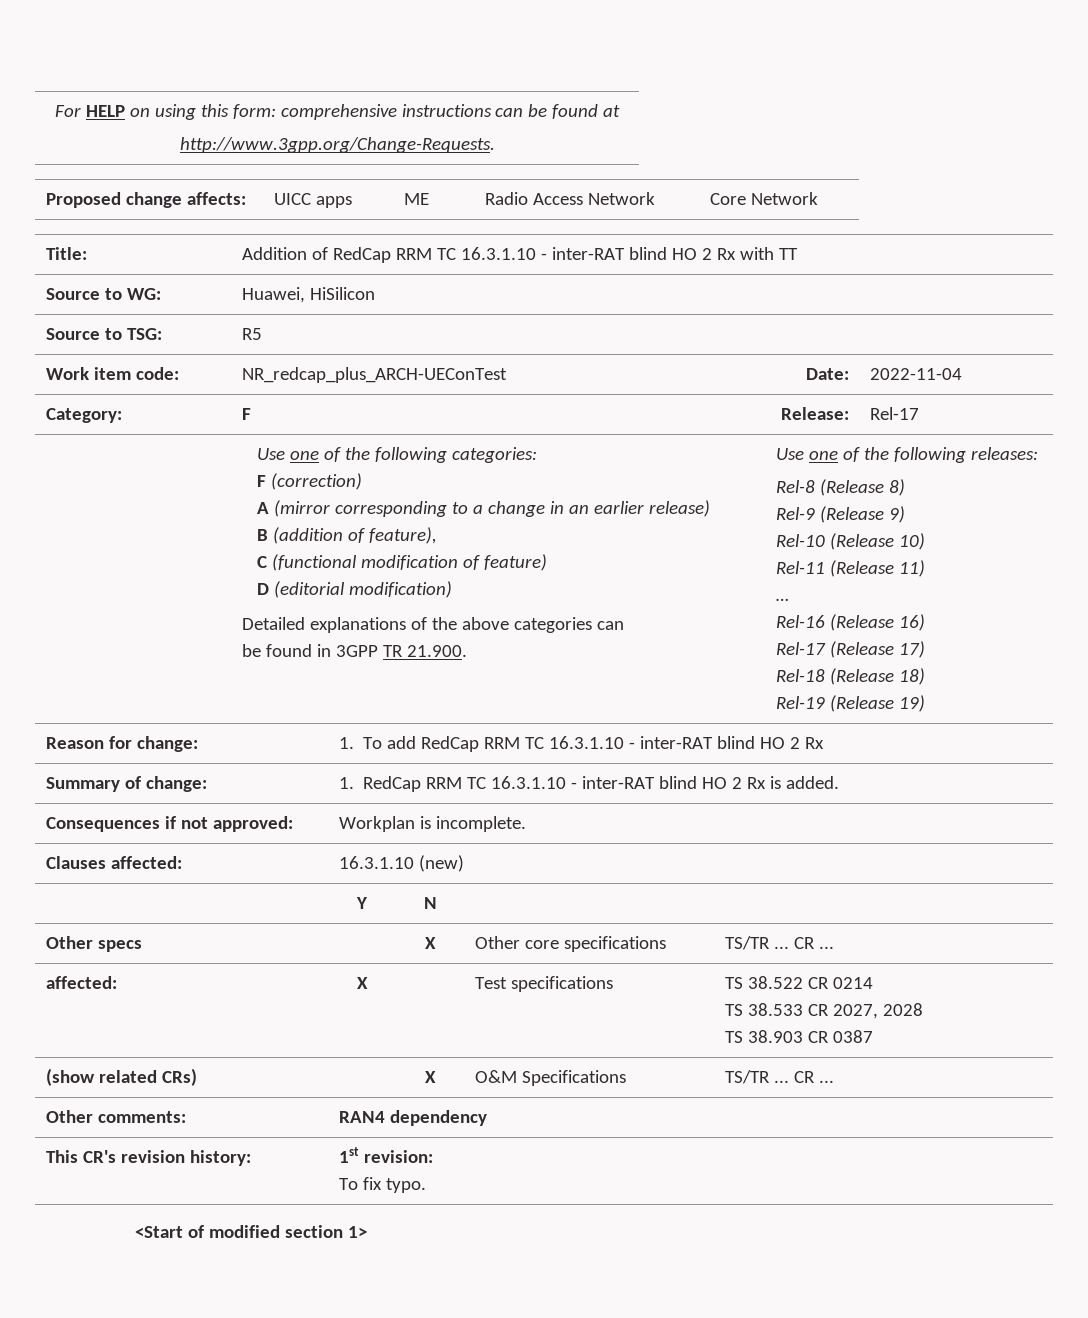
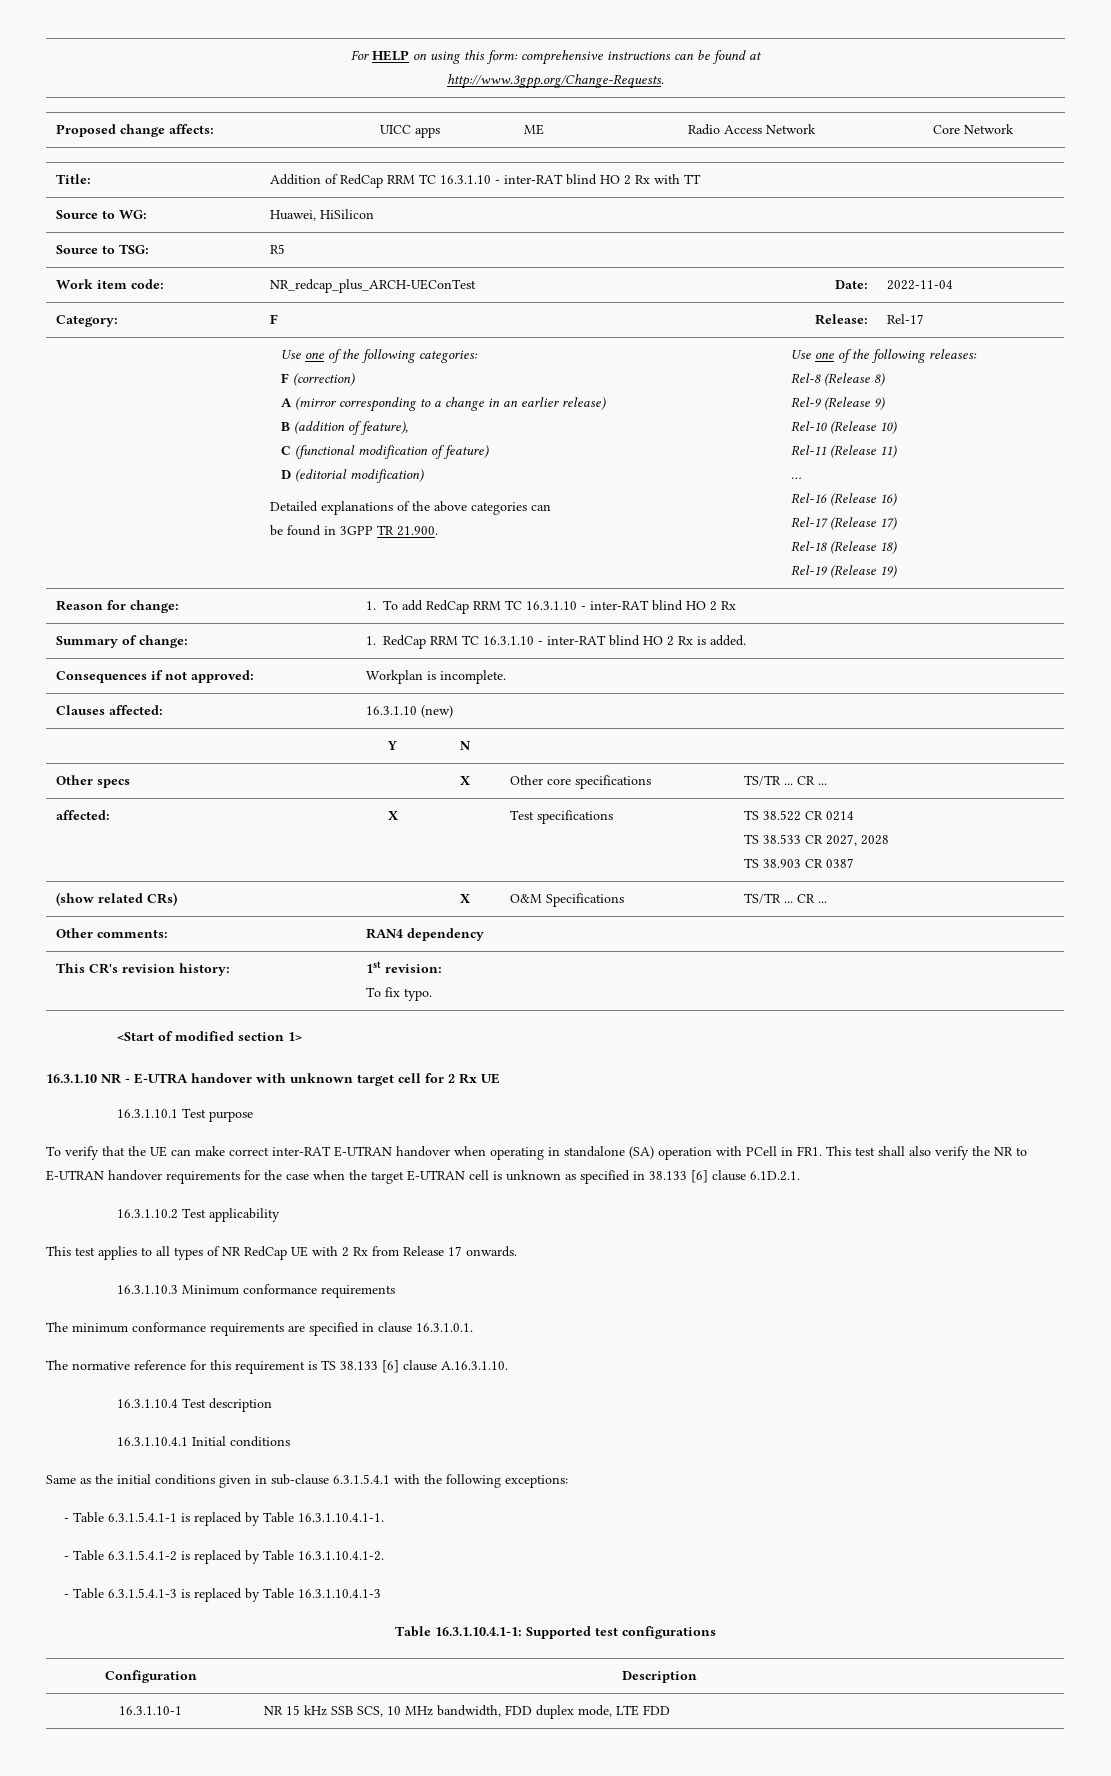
+ 16.3.1.10 NR - E-UTRA handover with unknown target cell for 2 Rx UE
+ 16.3.1.10.1 Test purpose
+ To verify that the UE can make correct inter-RAT E-UTRAN handover when operating in standalone (SA) operation with PCell in FR1. This test shall also verify the NR to E-UTRAN handover requirements for the case when the target E-UTRAN cell is unknown as specified in 38.133 [6] clause 6.1D.2.1.
+ 16.3.1.10.2 Test applicability
+ This test applies to all types of NR RedCap UE with 2 Rx from Release 17 onwards.
+ 16.3.1.10.3 Minimum conformance requirements
+ The minimum conformance requirements are specified in clause 16.3.1.0.1.
+ The normative reference for this requirement is TS 38.133 [6] clause A.16.3.1.10.
+ 16.3.1.10.4 Test description
+ 16.3.1.10.4.1 Initial conditions
+ Same as the initial conditions given in sub-clause 6.3.1.5.4.1 with the following exceptions:
+ - Table 6.3.1.5.4.1-1 is replaced by Table 16.3.1.10.4.1-1.
+ - Table 6.3.1.5.4.1-2 is replaced by Table 16.3.1.10.4.1-2.
+ - Table 6.3.1.5.4.1-3 is replaced by Table 16.3.1.10.4.1-3
+ Table 16.3.1.10.4.1-1: Supported test configurations
+ Configuration | Description
+ 16.3.1.10-1 | NR 15 kHz SSB SCS, 10 MHz bandwidth, FDD duplex mode, LTE FDD

